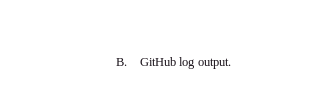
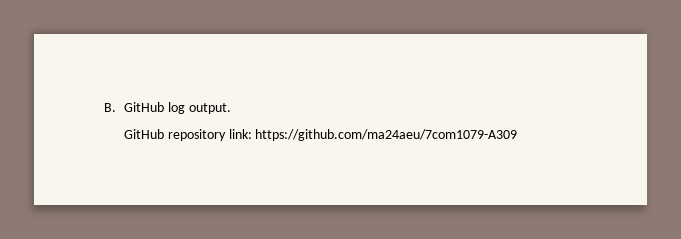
+ GitHub repository link: https://github.com/ma24aeu/7com1079-A309

